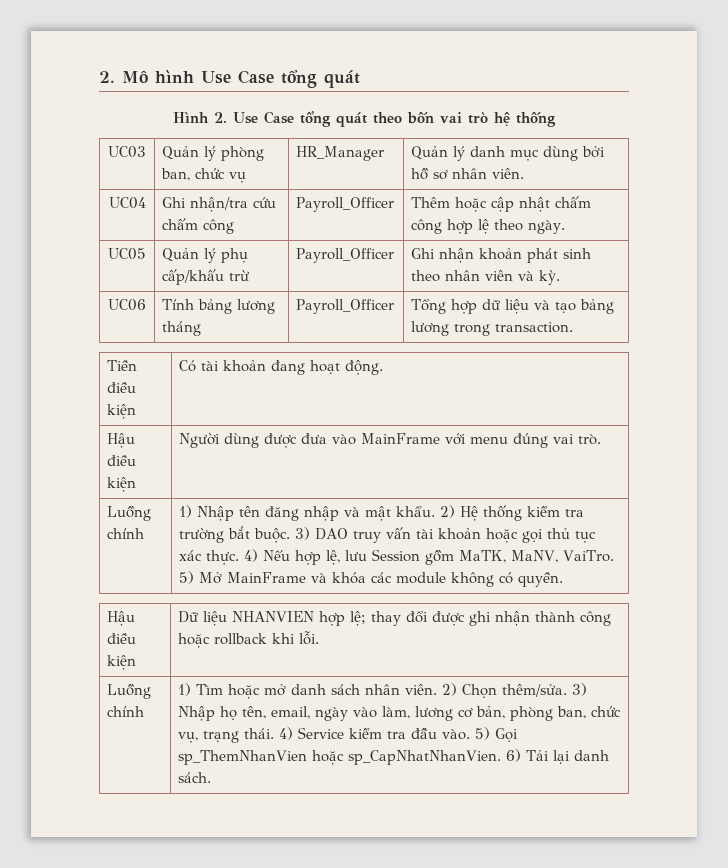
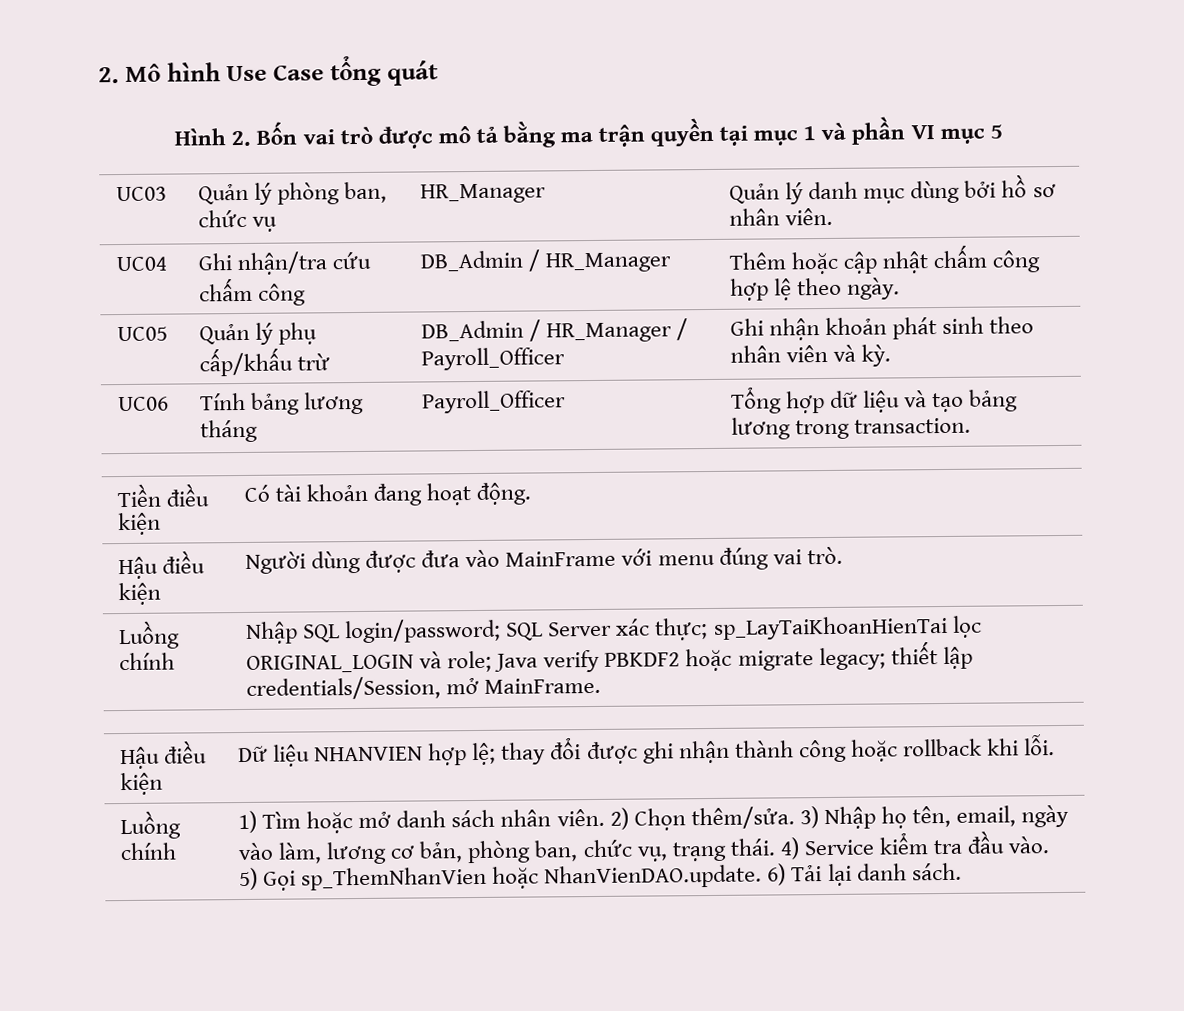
- Hình 2. Use Case tổng quát theo bốn vai trò hệ thống
+ Hình 2. Bốn vai trò được mô tả bằng ma trận quyền tại mục 1 và phần VI mục 5
- UC04 | Ghi nhận/tra cứu chấm công | Payroll_Officer | Thêm hoặc cập nhật chấm công hợp lệ theo ngày.
+ UC04 | Ghi nhận/tra cứu chấm công | DB_Admin / HR_Manager | Thêm hoặc cập nhật chấm công hợp lệ theo ngày.
- UC05 | Quản lý phụ cấp/khấu trừ | Payroll_Officer | Ghi nhận khoản phát sinh theo nhân viên và kỳ.
+ UC05 | Quản lý phụ cấp/khấu trừ | DB_Admin / HR_Manager / Payroll_Officer | Ghi nhận khoản phát sinh theo nhân viên và kỳ.
- 1) Nhập tên đăng nhập và mật khẩu. 2) Hệ thống kiểm tra trường bắt buộc. 3) DAO truy vấn tài khoản hoặc gọi thủ tục xác thực. 4) Nếu hợp lệ, lưu Session gồm MaTK, MaNV, VaiTro. 5) Mở MainFrame và khóa các module không có quyền.
+ Nhập SQL login/password; SQL Server xác thực; sp_LayTaiKhoanHienTai lọc ORIGINAL_LOGIN và role; Java verify PBKDF2 hoặc migrate legacy; thiết lập credentials/Session, mở MainFrame.
- 5) Gọi sp_ThemNhanVien hoặc sp_CapNhatNhanVien. 6) Tải lại danh sách.
+ 5) Gọi sp_ThemNhanVien hoặc NhanVienDAO.update. 6) Tải lại danh sách.

